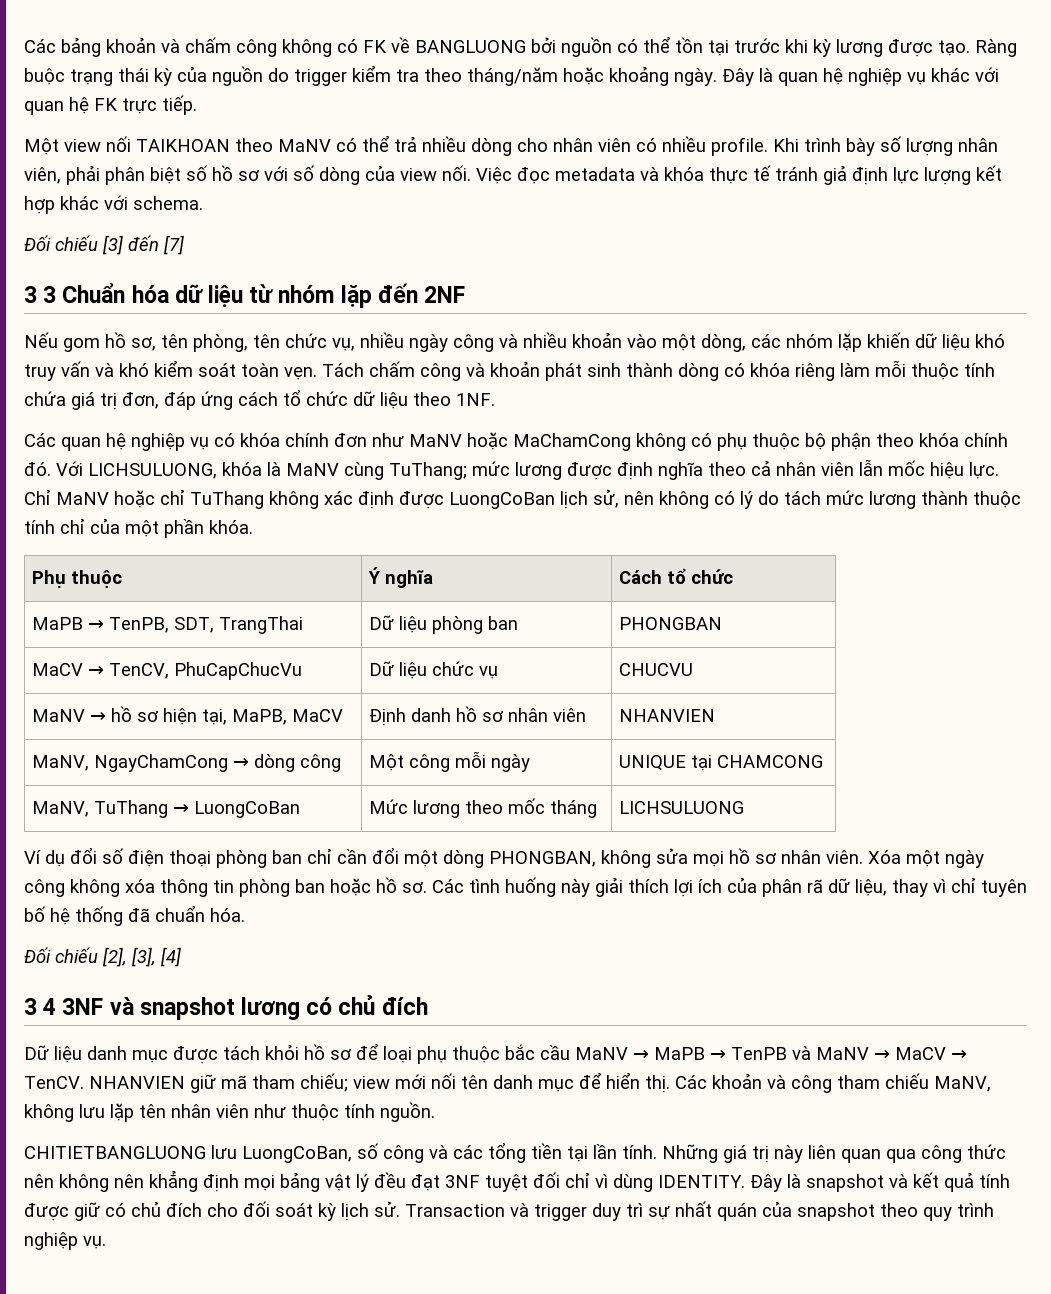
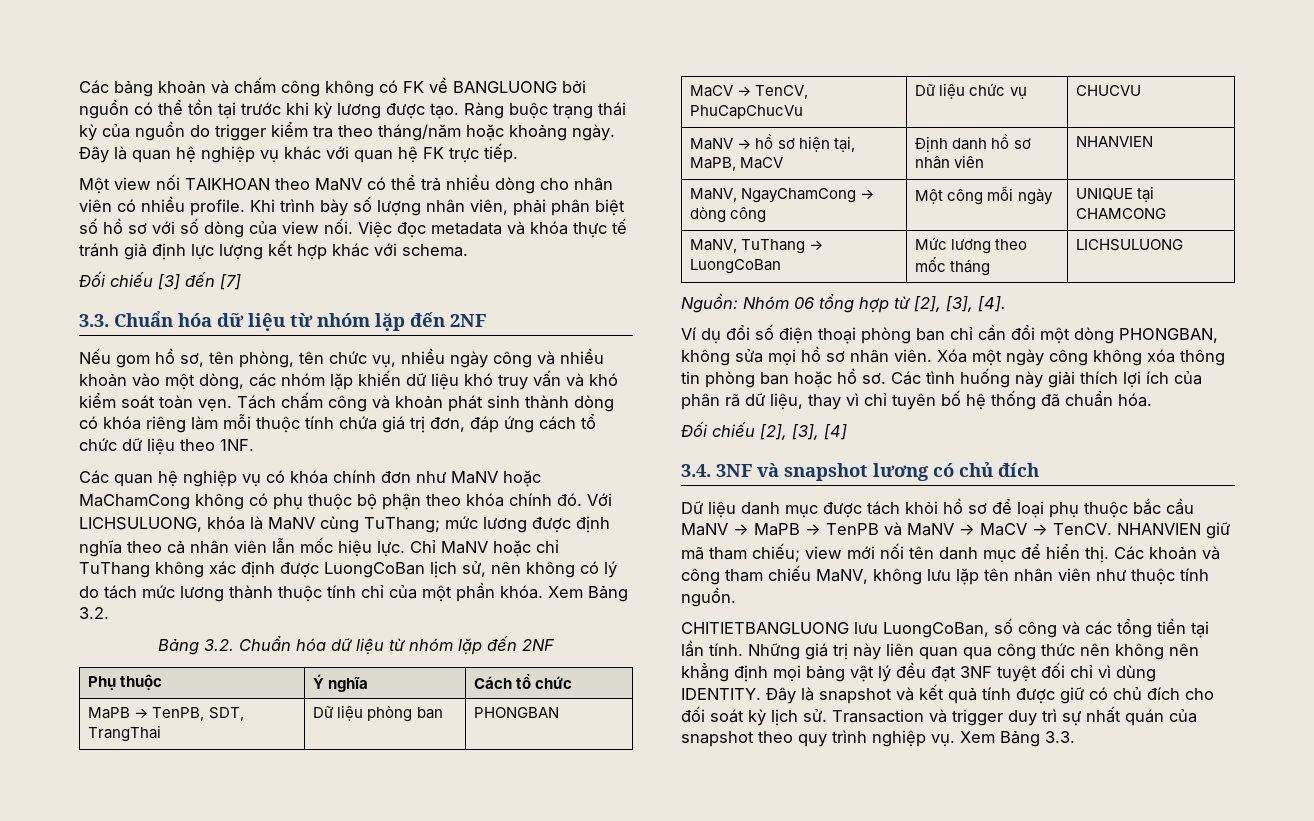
- 3 3 Chuẩn hóa dữ liệu từ nhóm lặp đến 2NF
+ 3.3. Chuẩn hóa dữ liệu từ nhóm lặp đến 2NF
+ Xem Bảng 3.2.
+ Bảng 3.2. Chuẩn hóa dữ liệu từ nhóm lặp đến 2NF
+ Nguồn: Nhóm 06 tổng hợp từ [2], [3], [4].
- 3 4 3NF và snapshot lương có chủ đích
+ 3.4. 3NF và snapshot lương có chủ đích
+ Xem Bảng 3.3.

